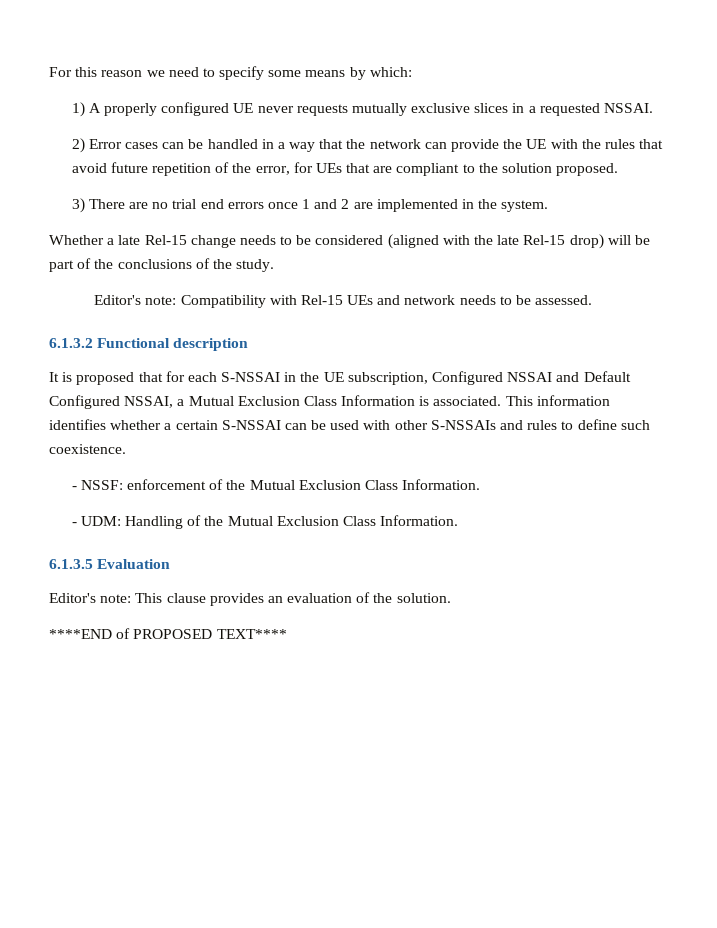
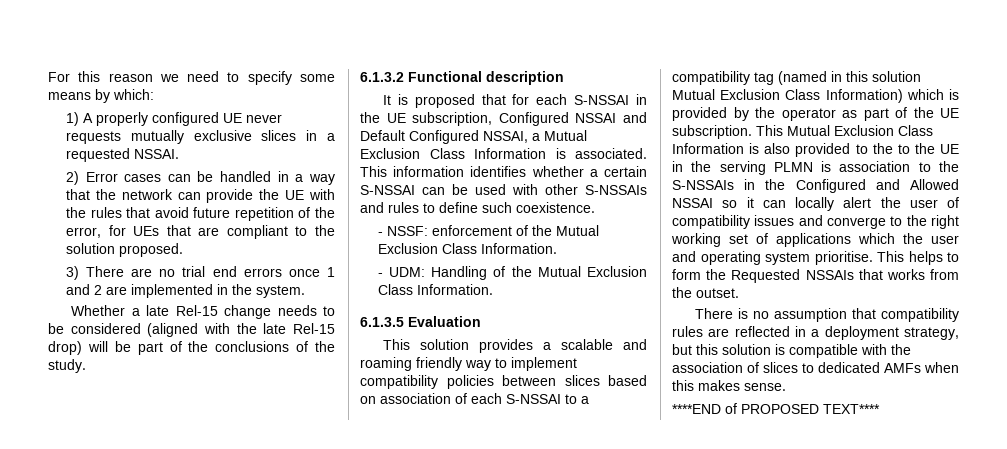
- Editor's note: Compatibility with Rel-15 UEs and network needs to be assessed.
- Editor's note: This clause provides an evaluation of the solution.
+ This solution provides a scalable and roaming friendly way to implement compatibility policies between slices based on association of each S-NSSAI to a compatibility tag (named in this solution Mutual Exclusion Class Information) which is provided by the operator as part of the UE subscription. This Mutual Exclusion Class Information is also provided to the to the UE in the serving PLMN is association to the S-NSSAIs in the Configured and Allowed NSSAI so it can locally alert the user of compatibility issues and converge to the right working set of applications which the user and operating system prioritise. This helps to form the Requested NSSAIs that works from the outset.
+ There is no assumption that compatibility rules are reflected in a deployment strategy, but this solution is compatible with the association of slices to dedicated AMFs when this makes sense.

